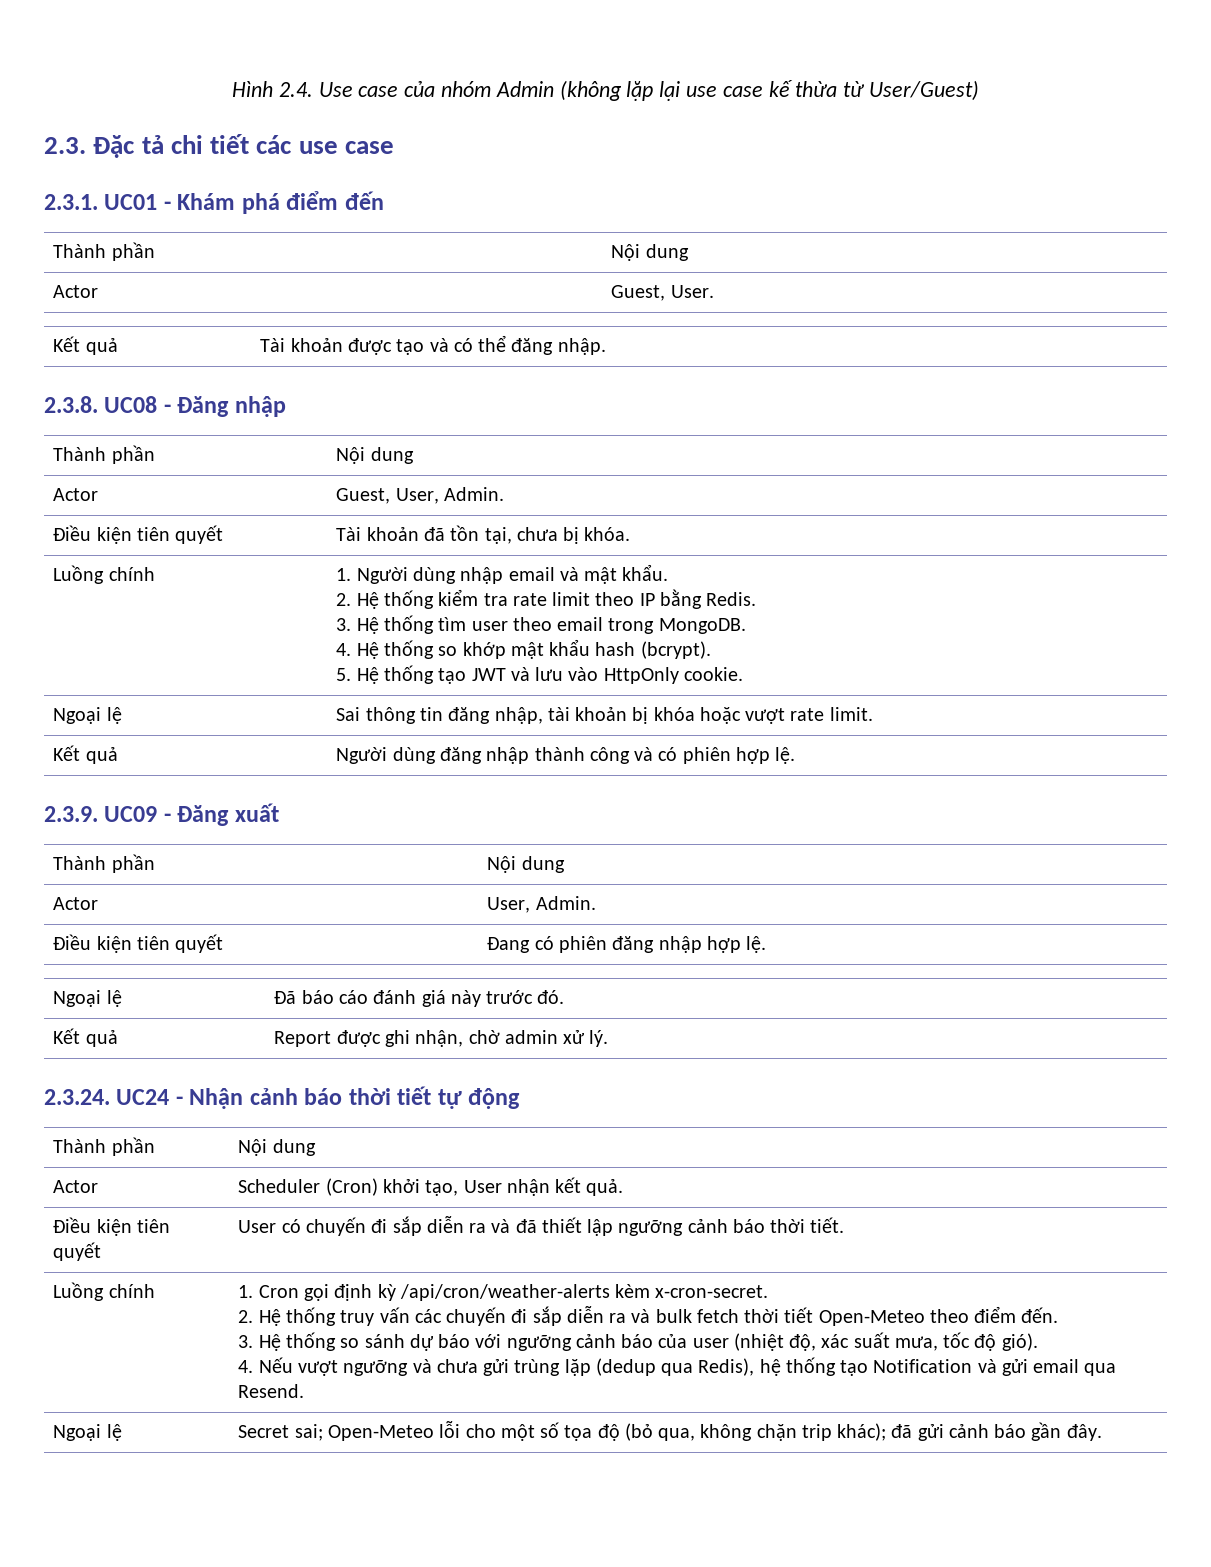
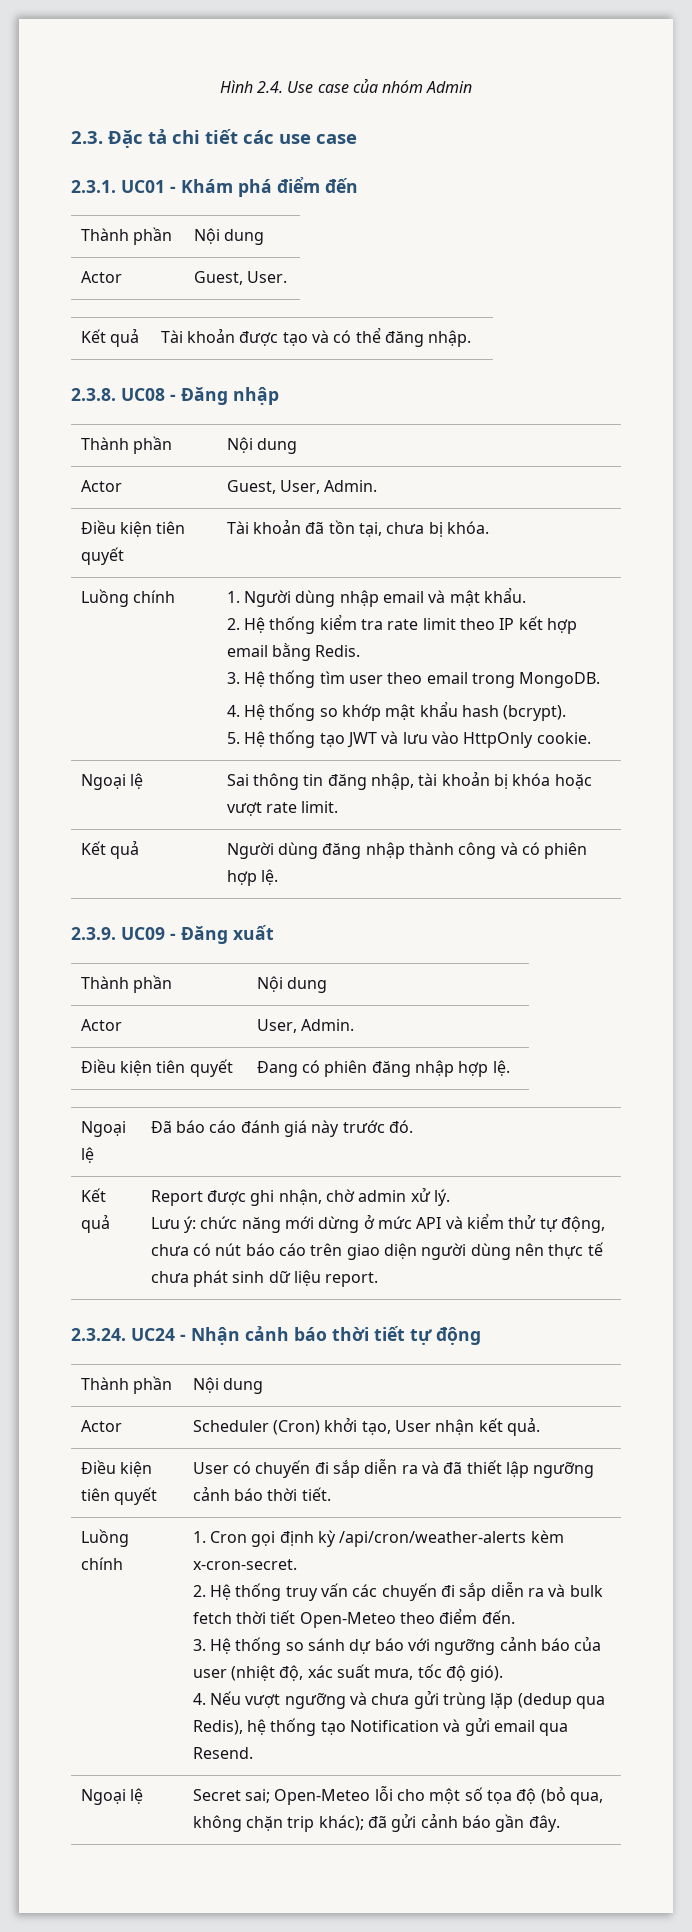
- Hình 2.4. Use case của nhóm Admin (không lặp lại use case kế thừa từ User/Guest)
+ Hình 2.4. Use case của nhóm Admin
- 2. Hệ thống kiểm tra rate limit theo IP bằng Redis.
+ 2. Hệ thống kiểm tra rate limit theo IP kết hợp email bằng Redis.
+ Lưu ý: chức năng mới dừng ở mức API và kiểm thử tự động, chưa có nút báo cáo trên giao diện người dùng nên thực tế chưa phát sinh dữ liệu report.

